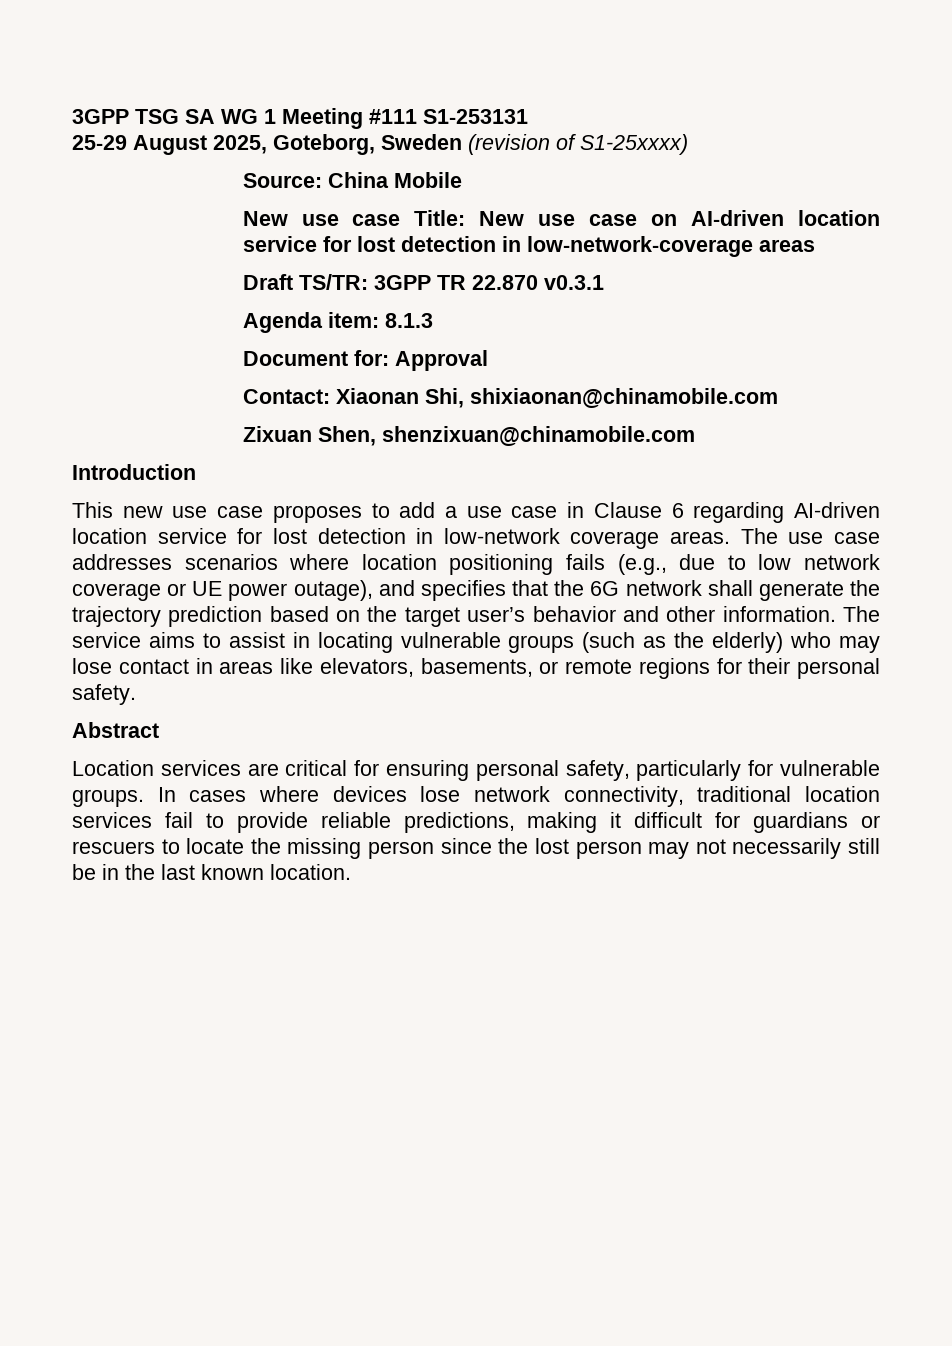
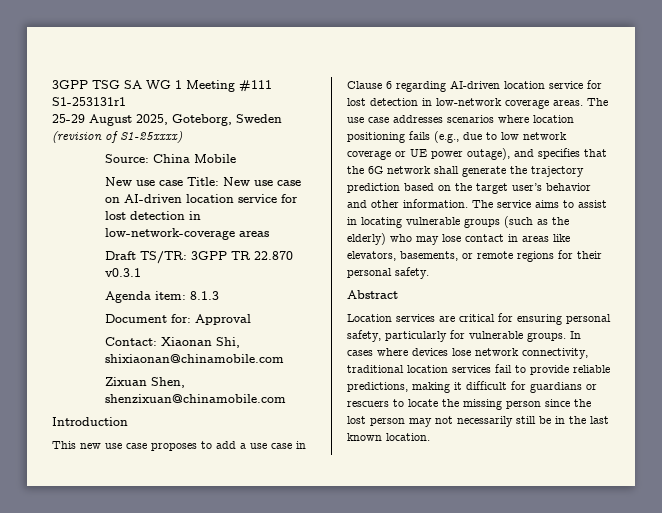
- 3GPP TSG SA WG 1 Meeting #111 S1-253131
+ 3GPP TSG SA WG 1 Meeting #111 S1-253131r1

